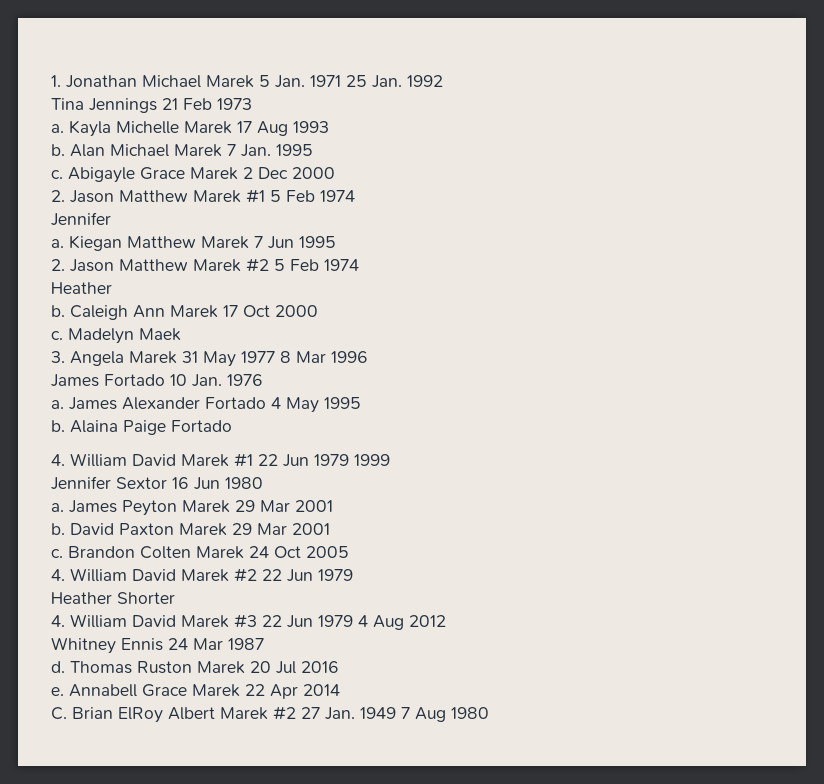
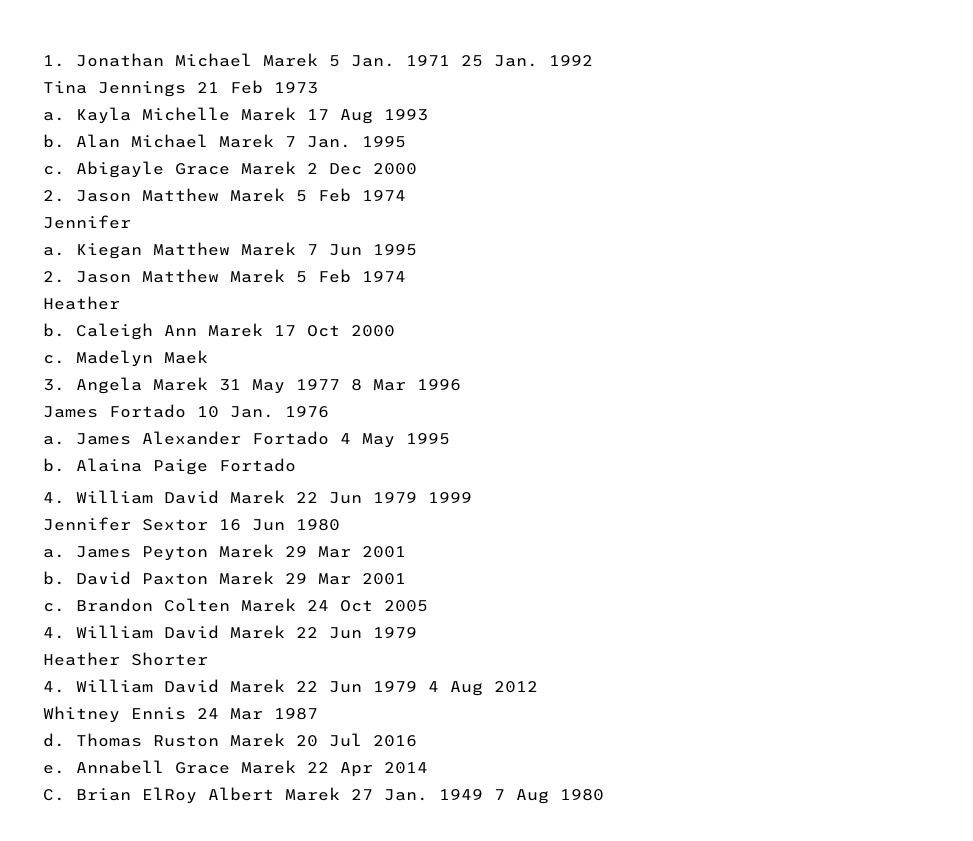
  Abigayle Grace Marek 2 Dec 2000
- 2. Jason Matthew Marek #1 5 Feb 1974
+ 2. Jason Matthew Marek 5 Feb 1974
  Kiegan Matthew Marek 7 Jun 1995
- 2. Jason Matthew Marek #2 5 Feb 1974
+ 2. Jason Matthew Marek 5 Feb 1974
- 4. William David Marek #1 22 Jun 1979 1999
+ 4. William David Marek 22 Jun 1979 1999
  Brandon Colten Marek 24 Oct 2005
- 4. William David Marek #2 22 Jun 1979
+ 4. William David Marek 22 Jun 1979
- 4. William David Marek #3 22 Jun 1979 4 Aug 2012
+ 4. William David Marek 22 Jun 1979 4 Aug 2012
- C. Brian ElRoy Albert Marek #2 27 Jan. 1949 7 Aug 1980
+ C. Brian ElRoy Albert Marek 27 Jan. 1949 7 Aug 1980

